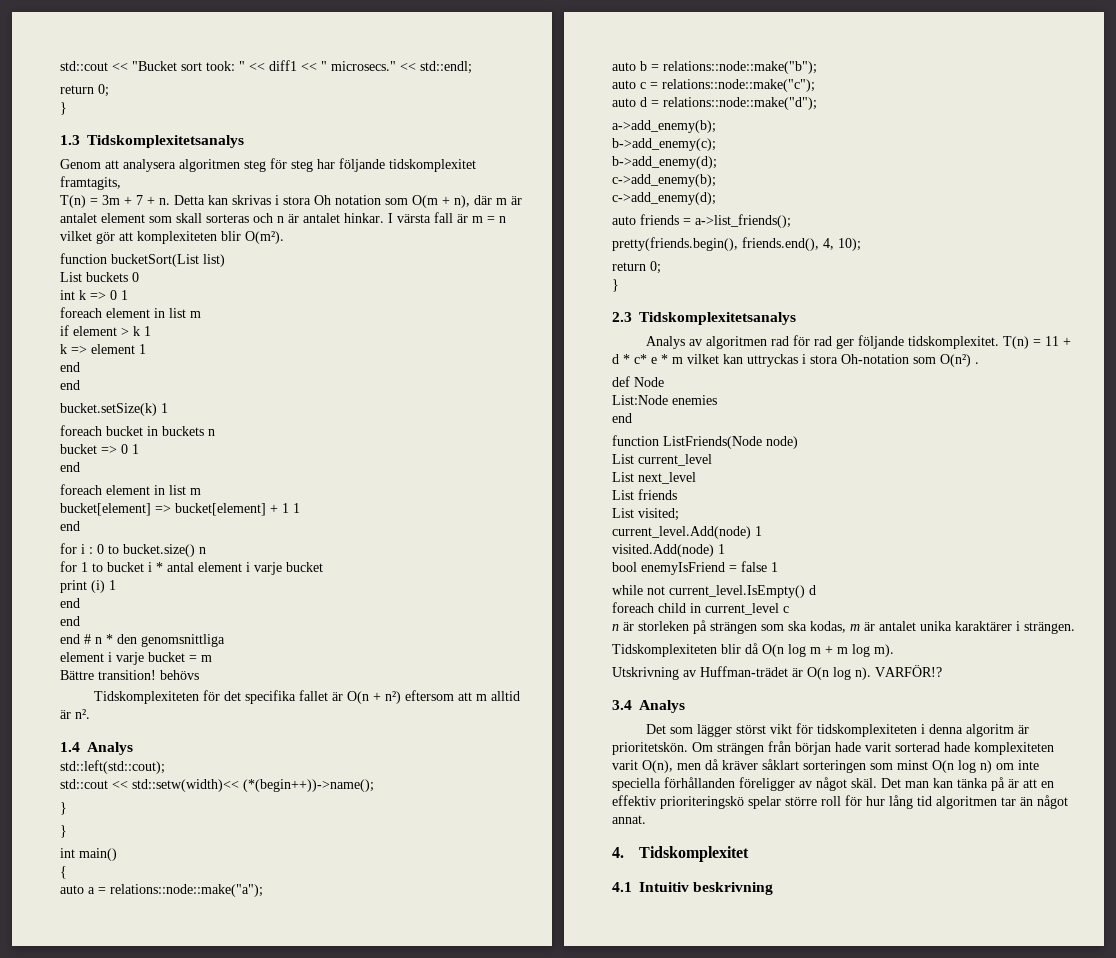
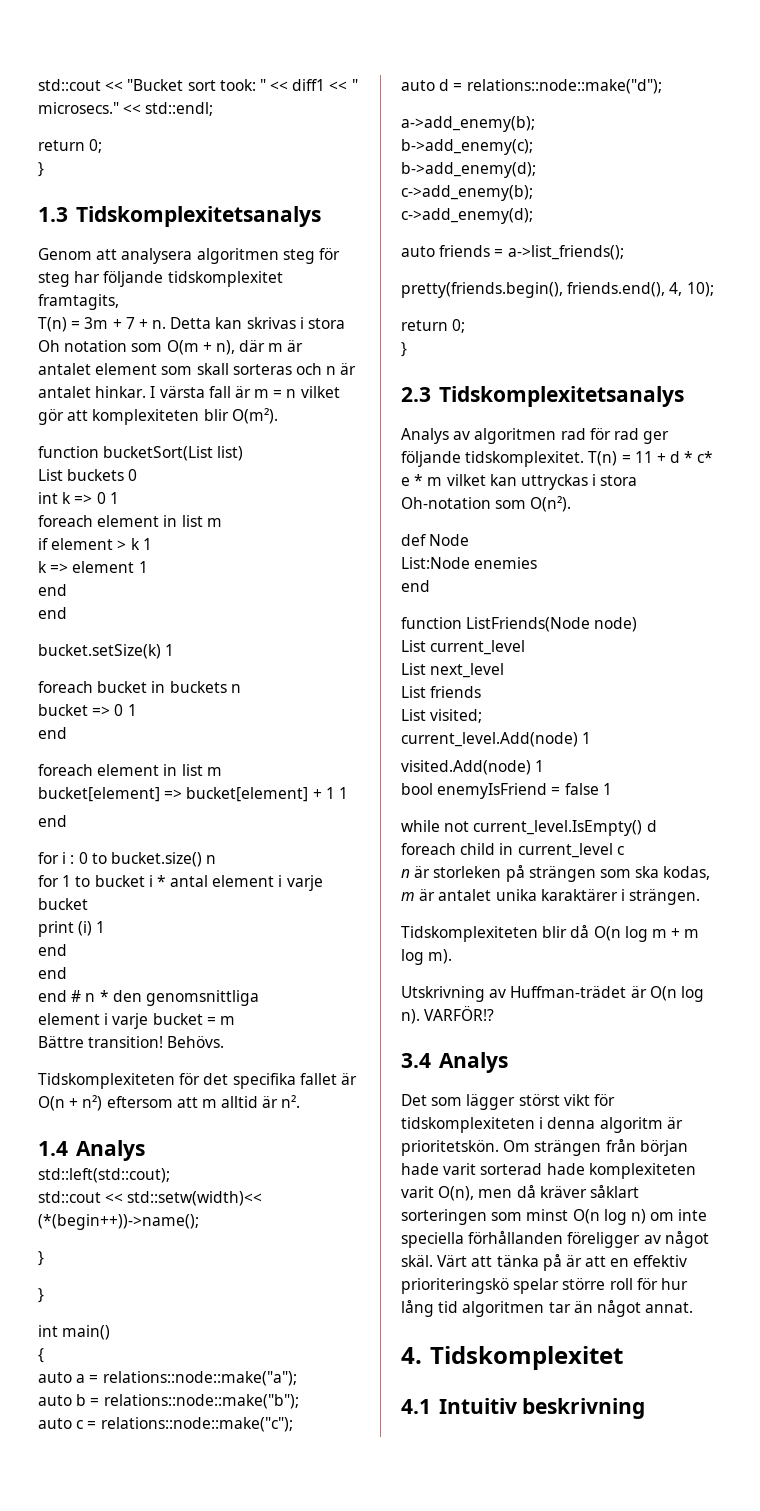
- Bättre transition! behövs
+ Bättre transition! Behövs.
- T(n) = 11 + d * c* e * m vilket kan uttryckas i stora Oh-notation som O(n²) .
+ T(n) = 11 + d * c* e * m vilket kan uttryckas i stora Oh-notation som O(n²).
- Det man kan tänka på är att en effektiv prioriteringskö spelar större roll för hur lång tid algoritmen tar än något annat.
+ Värt att tänka på är att en effektiv prioriteringskö spelar större roll för hur lång tid algoritmen tar än något annat.

